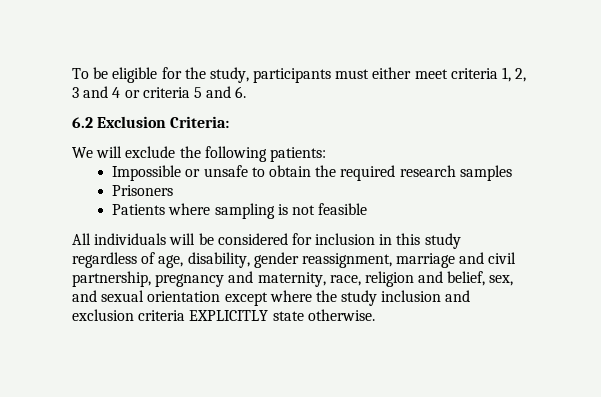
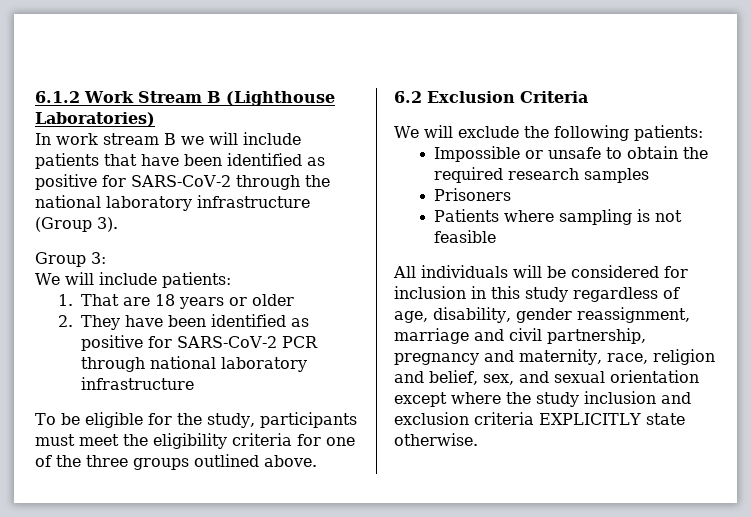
+ 6.1.2 Work Stream B (Lighthouse Laboratories)
+ In work stream B we will include patients that have been identified as positive for SARS-CoV-2 through the national laboratory infrastructure (Group 3).
+ Group 3:
+ We will include patients:
+ 1. That are 18 years or older
+ 2. They have been identified as positive for SARS-CoV-2 PCR through national laboratory infrastructure
- To be eligible for the study, participants must either meet criteria 1, 2, 3 and 4 or criteria 5 and 6.
+ To be eligible for the study, participants must meet the eligibility criteria for one of the three groups outlined above.
- 6.2 Exclusion Criteria:
+ 6.2 Exclusion Criteria

